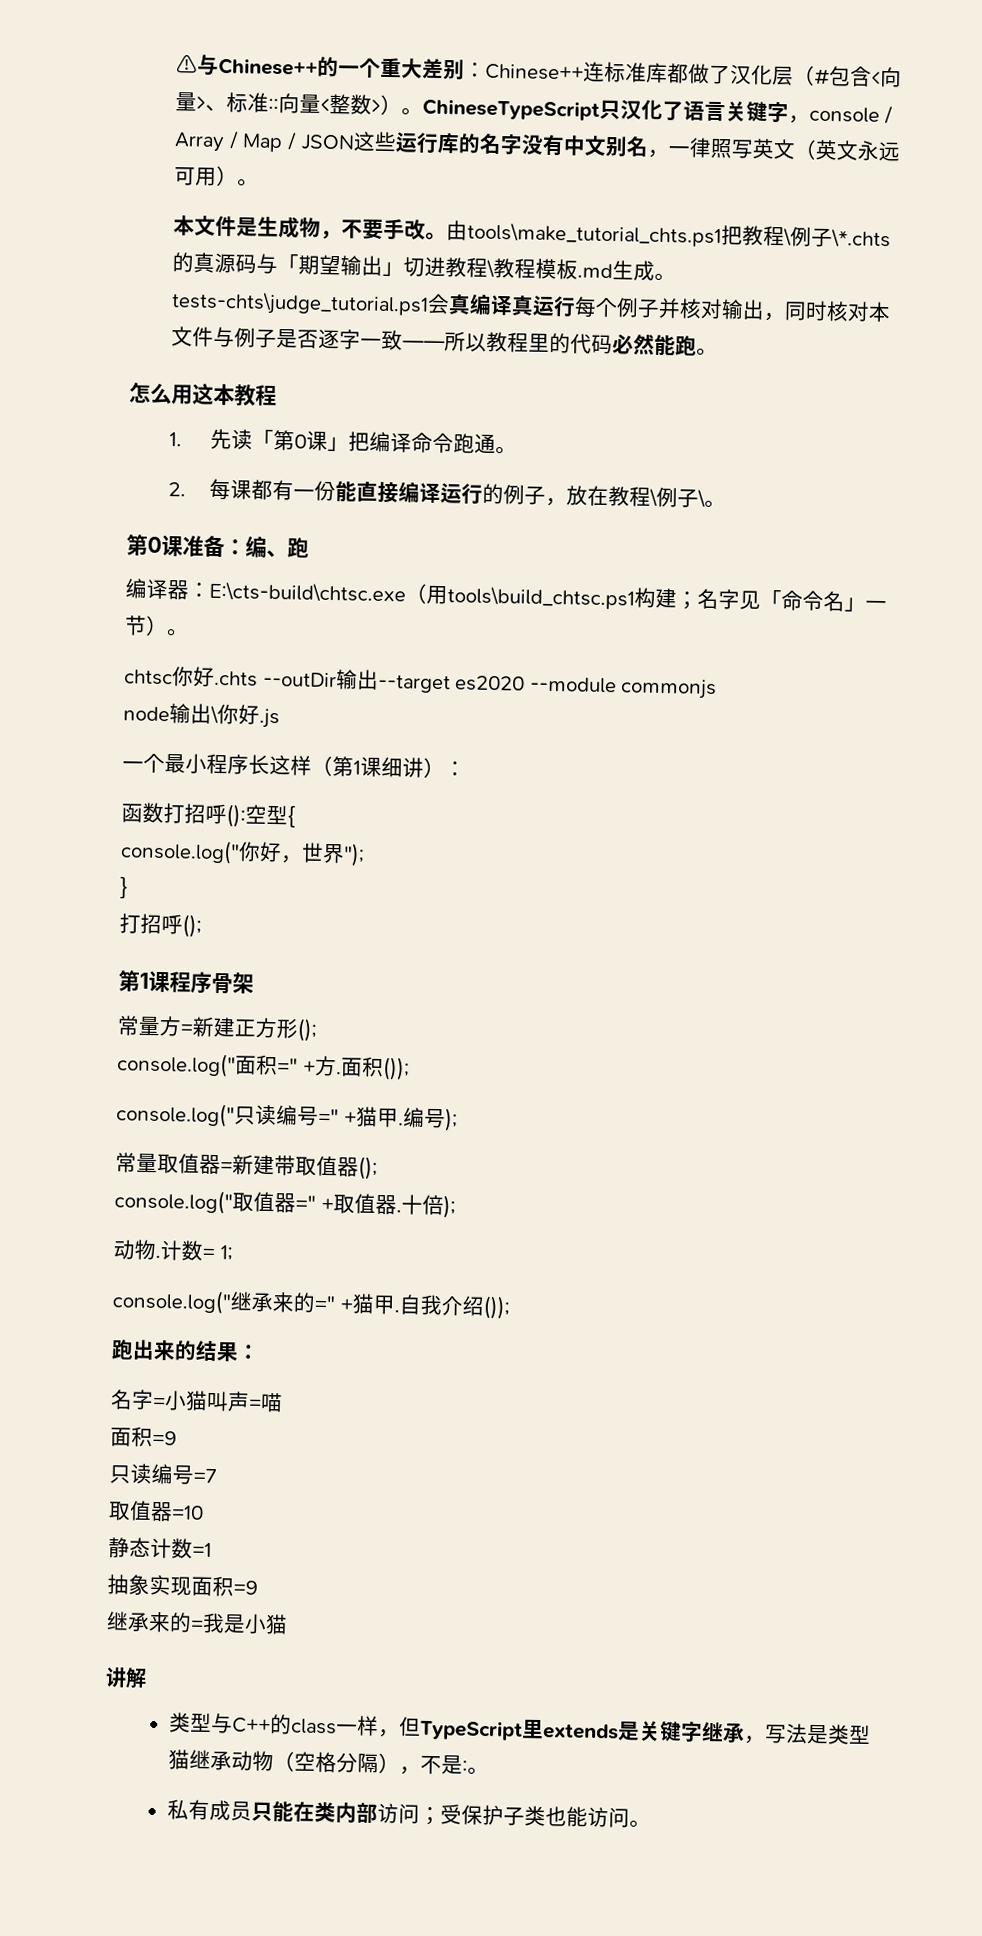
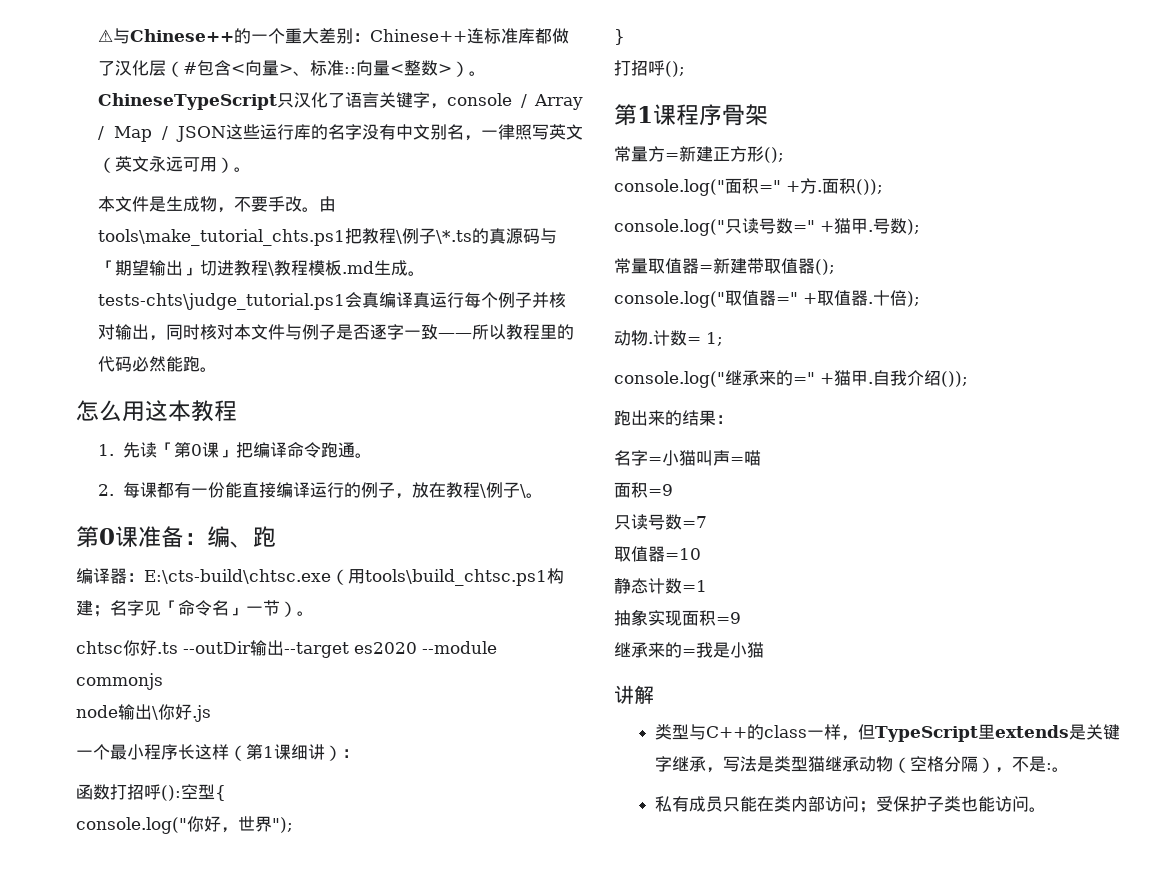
- 由tools\make_tutorial_chts.ps1把教程\例子\*.chts的真源码与「期望输出」切进教程\教程模板.md生成。tests-chts\judge_tutorial.ps1会真编译真运行每个例子并核对输出，同时核对本文件与例子是否逐字一致——所以教程里的代码必然能跑。
+ 由tools\make_tutorial_chts.ps1把教程\例子\*.ts的真源码与「期望输出」切进教程\教程模板.md生成。tests-chts\judge_tutorial.ps1会真编译真运行每个例子并核对输出，同时核对本文件与例子是否逐字一致——所以教程里的代码必然能跑。
- chtsc你好.chts --outDir输出--target es2020 --module commonjs
+ chtsc你好.ts --outDir输出--target es2020 --module commonjs
- console.log("只读编号=" +猫甲.编号);
+ console.log("只读号数=" +猫甲.号数);
- 只读编号=7
+ 只读号数=7

